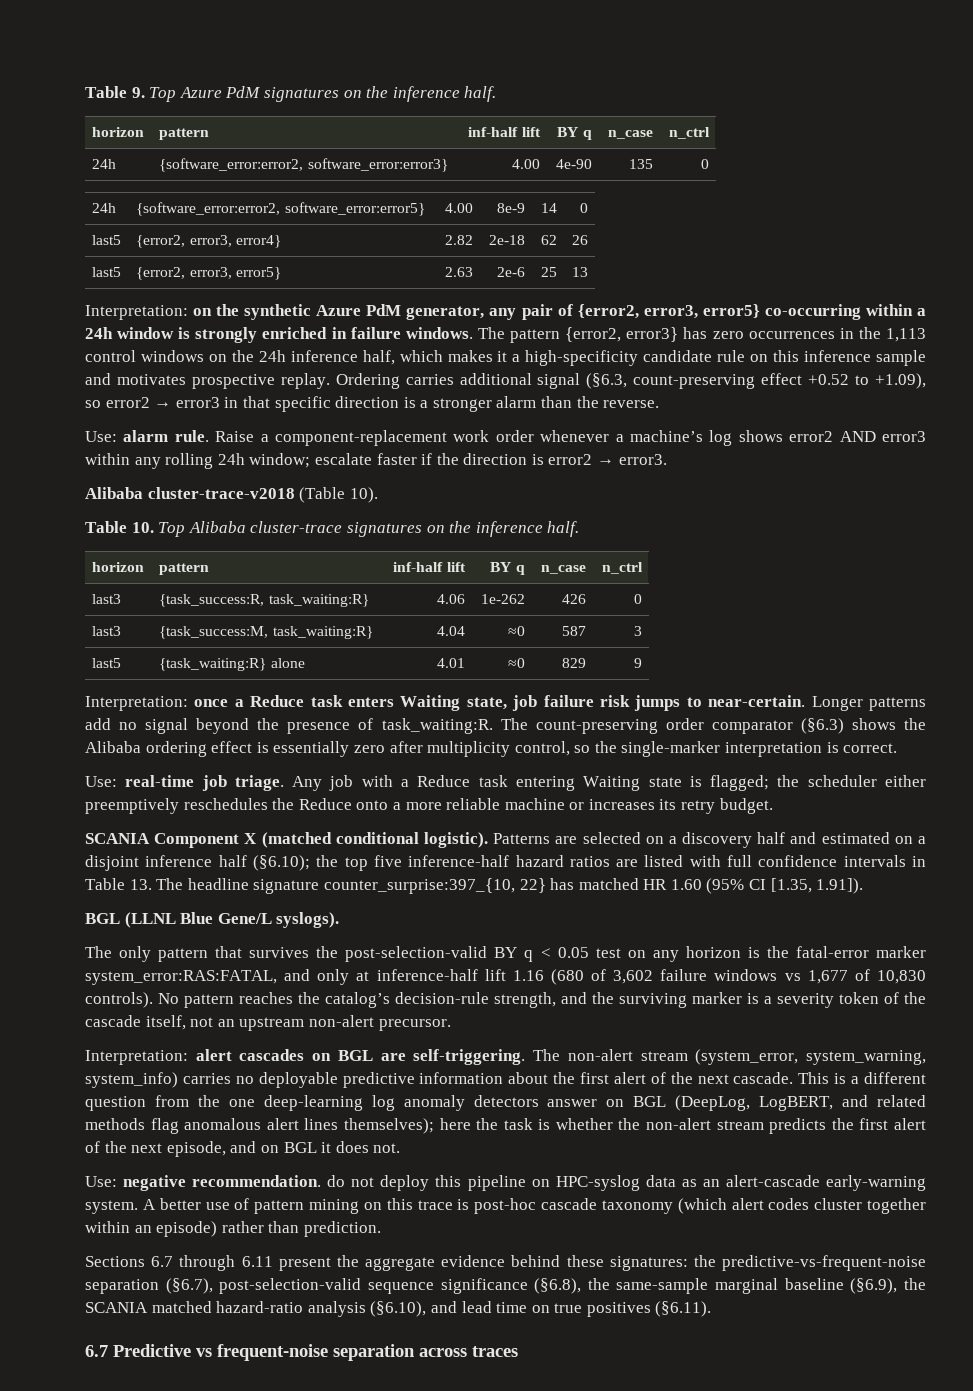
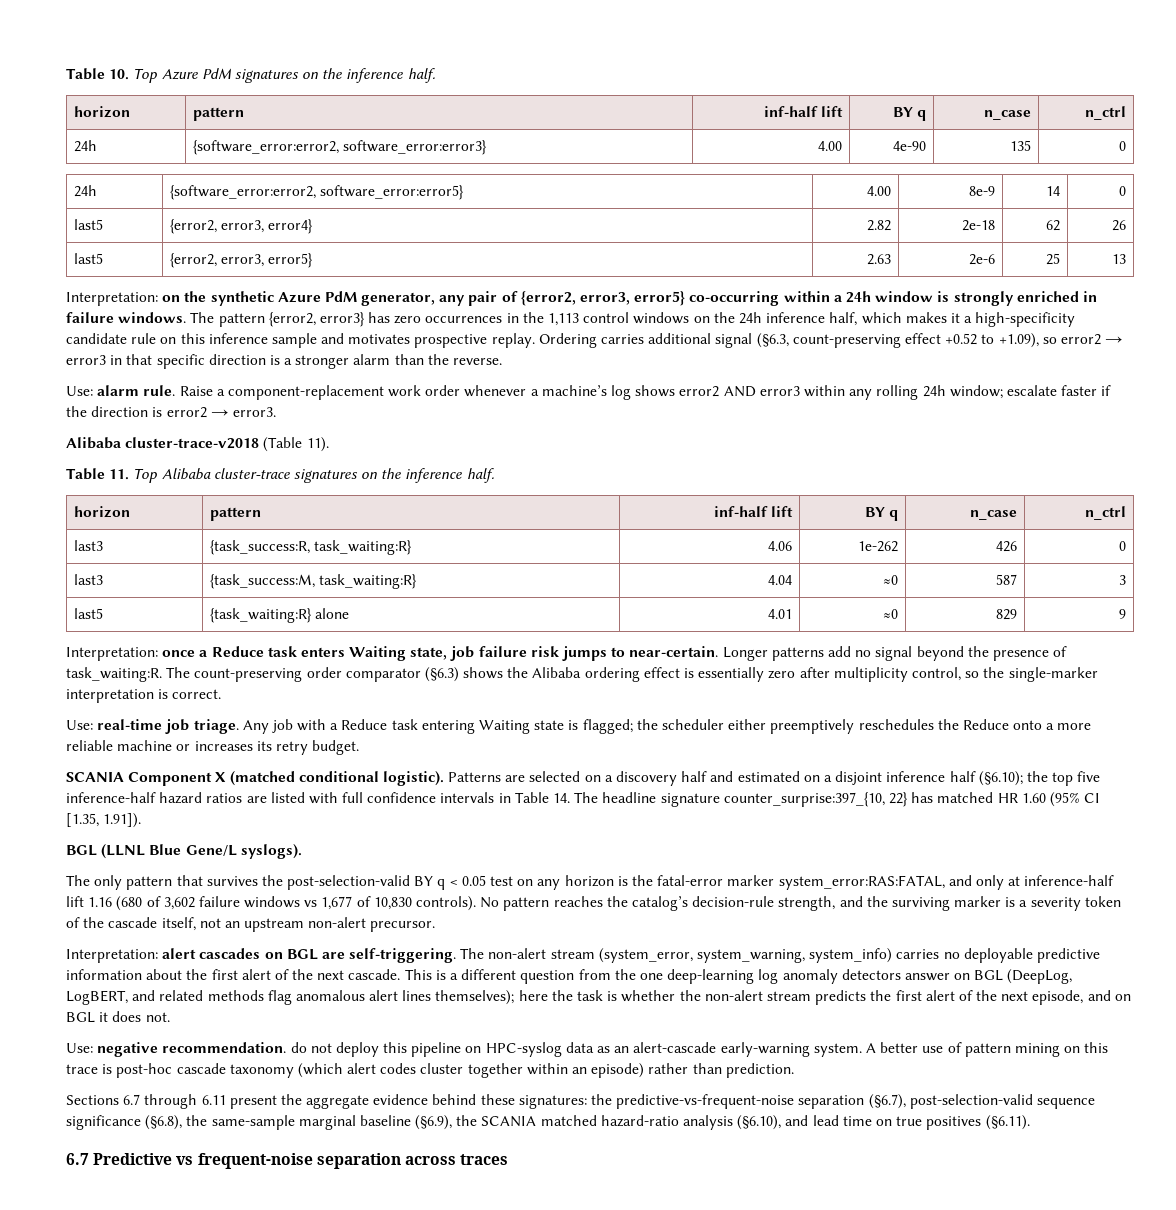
- Table 9. Top Azure PdM signatures on the inference half.
+ Table 10. Top Azure PdM signatures on the inference half.
- Alibaba cluster-trace-v2018 (Table 10).
- Table 10. Top Alibaba cluster-trace signatures on the inference half.
+ Alibaba cluster-trace-v2018 (Table 11).
+ Table 11. Top Alibaba cluster-trace signatures on the inference half.
- Patterns are selected on a discovery half and estimated on a disjoint inference half (§6.10); the top five inference-half hazard ratios are listed with full confidence intervals in Table 13. The headline signature counter_surprise:397_{10, 22} has matched HR 1.60 (95% CI [1.35, 1.91]).
+ Patterns are selected on a discovery half and estimated on a disjoint inference half (§6.10); the top five inference-half hazard ratios are listed with full confidence intervals in Table 14. The headline signature counter_surprise:397_{10, 22} has matched HR 1.60 (95% CI [1.35, 1.91]).

